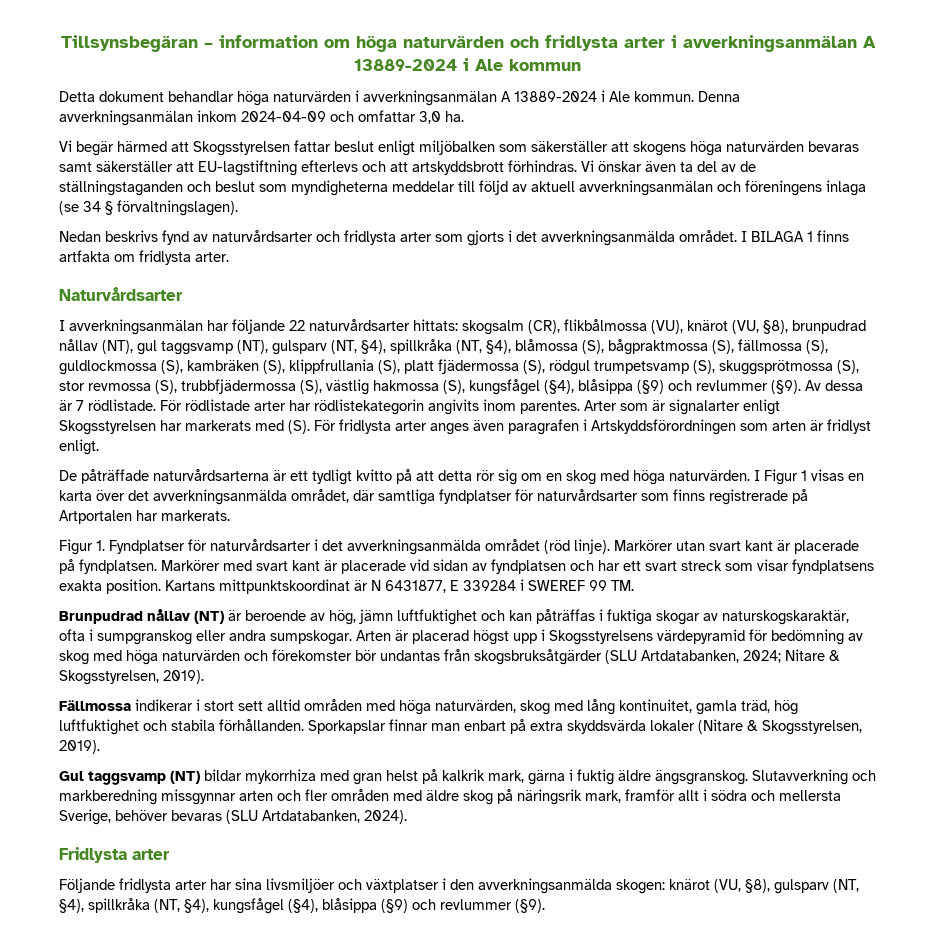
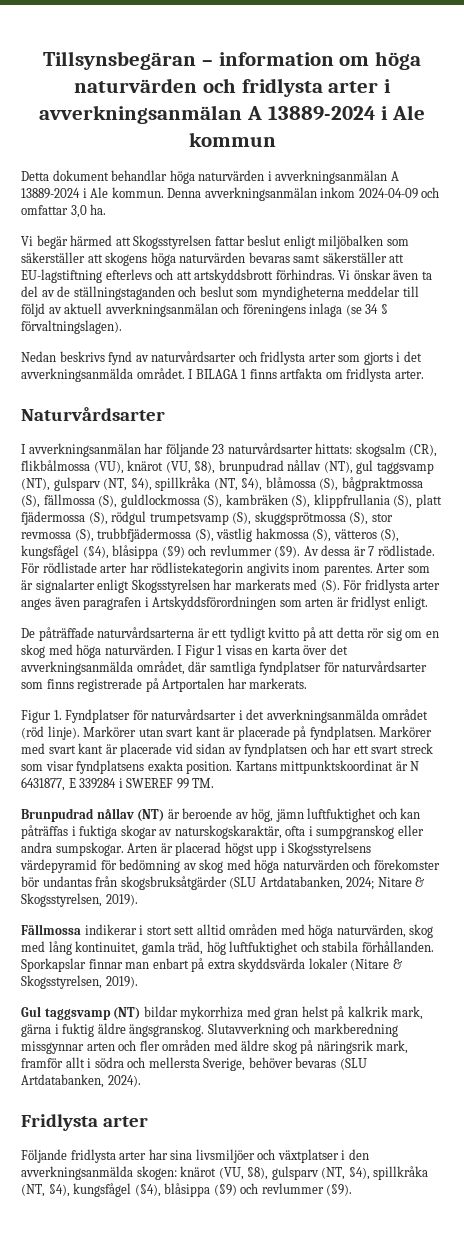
- I avverkningsanmälan har följande 22 naturvårdsarter hittats: skogsalm (CR), flikbålmossa (VU), knärot (VU, §8), brunpudrad nållav (NT), gul taggsvamp (NT), gulsparv (NT, §4), spillkråka (NT, §4), blåmossa (S), bågpraktmossa (S), fällmossa (S), guldlockmossa (S), kambräken (S), klippfrullania (S), platt fjädermossa (S), rödgul trumpetsvamp (S), skuggsprötmossa (S), stor revmossa (S), trubbfjädermossa (S), västlig hakmossa (S), kungsfågel (§4), blåsippa (§9) och revlummer (§9).
+ I avverkningsanmälan har följande 23 naturvårdsarter hittats: skogsalm (CR), flikbålmossa (VU), knärot (VU, §8), brunpudrad nållav (NT), gul taggsvamp (NT), gulsparv (NT, §4), spillkråka (NT, §4), blåmossa (S), bågpraktmossa (S), fällmossa (S), guldlockmossa (S), kambräken (S), klippfrullania (S), platt fjädermossa (S), rödgul trumpetsvamp (S), skuggsprötmossa (S), stor revmossa (S), trubbfjädermossa (S), västlig hakmossa (S), vätteros (S), kungsfågel (§4), blåsippa (§9) och revlummer (§9).

